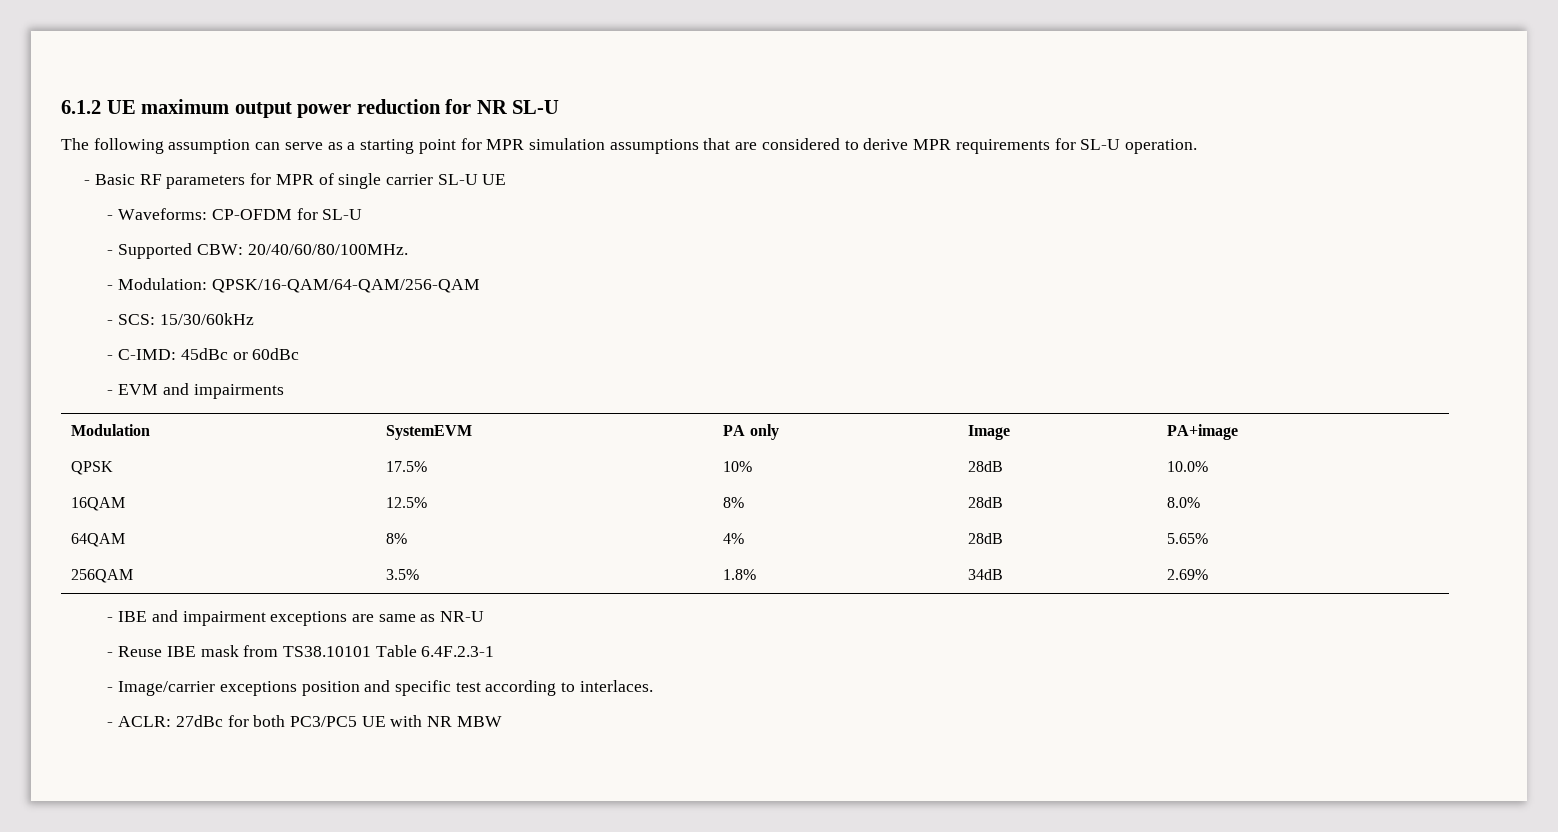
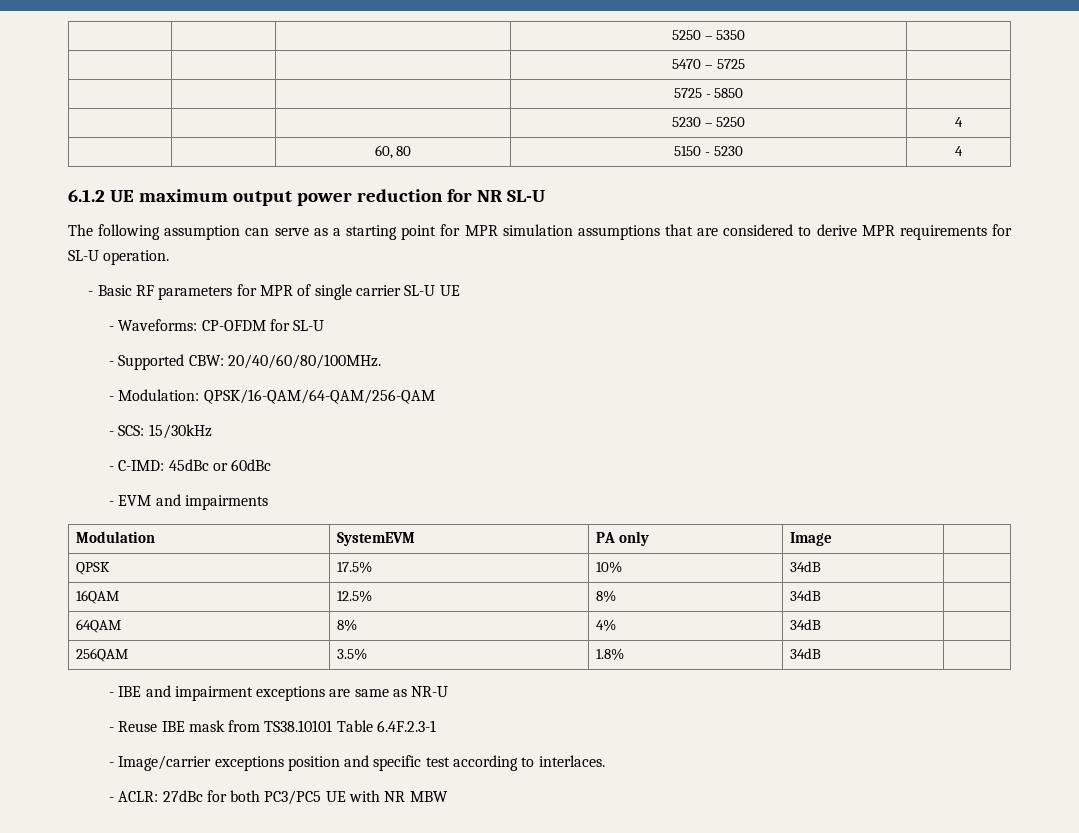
+ | | | 5250 – 5350 |
+ | | | 5470 – 5725 |
+ | | | 5725 - 5850 |
+ | | | 5230 – 5250 | 4
+ | | 60, 80 | 5150 - 5230 | 4
- - SCS: 15/30/60kHz
+ - SCS: 15/30kHz
- Modulation | SystemEVM | PA only | Image | PA+image
+ Modulation | SystemEVM | PA only | Image |
- QPSK | 17.5% | 10% | 28dB | 10.0%
+ QPSK | 17.5% | 10% | 34dB |
- 16QAM | 12.5% | 8% | 28dB | 8.0%
+ 16QAM | 12.5% | 8% | 34dB |
- 64QAM | 8% | 4% | 28dB | 5.65%
+ 64QAM | 8% | 4% | 34dB |
- 256QAM | 3.5% | 1.8% | 34dB | 2.69%
+ 256QAM | 3.5% | 1.8% | 34dB |

